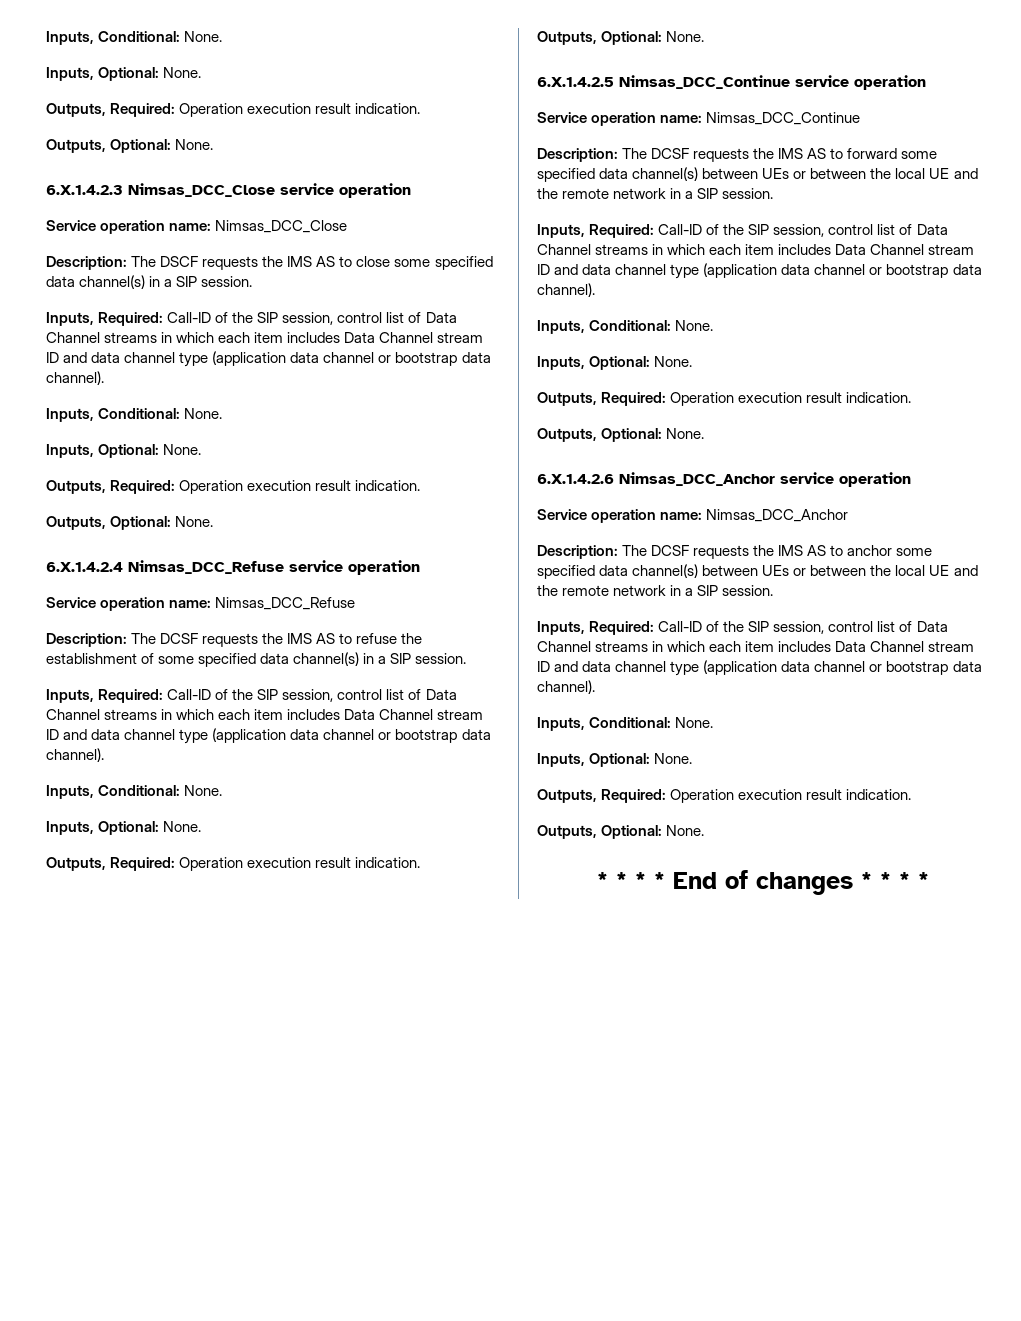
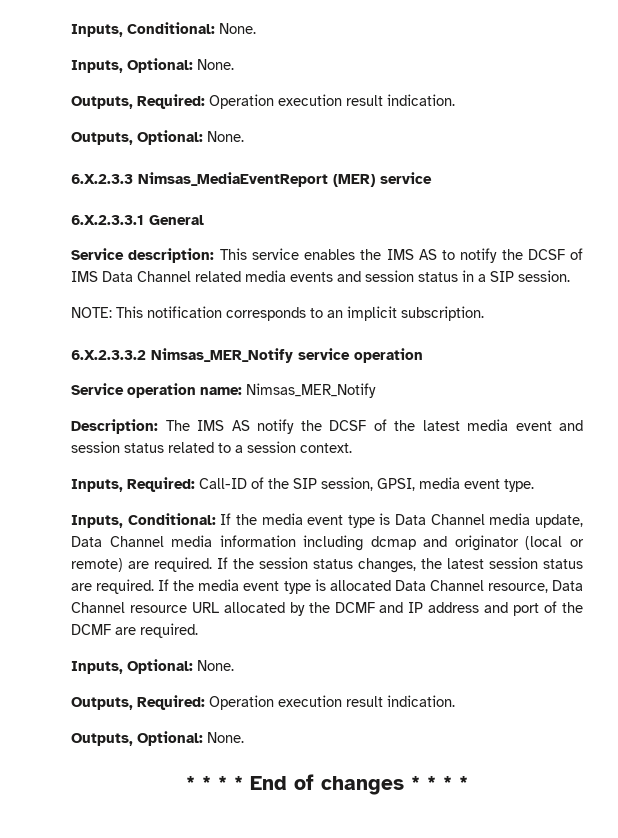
- 6.X.1.4.2.3 Nimsas_DCC_Close service operation
- Service operation name: Nimsas_DCC_Close
- Description: The DSCF requests the IMS AS to close some specified data channel(s) in a SIP session.
- Inputs, Required: Call-ID of the SIP session, control list of Data Channel streams in which each item includes Data Channel stream ID and data channel type (application data channel or bootstrap data channel).
- Inputs, Conditional: None.
- Inputs, Optional: None.
- Outputs, Required: Operation execution result indication.
- Outputs, Optional: None.
- 6.X.1.4.2.4 Nimsas_DCC_Refuse service operation
- Service operation name: Nimsas_DCC_Refuse
- Description: The DCSF requests the IMS AS to refuse the establishment of some specified data channel(s) in a SIP session.
- Inputs, Required: Call-ID of the SIP session, control list of Data Channel streams in which each item includes Data Channel stream ID and data channel type (application data channel or bootstrap data channel).
- Inputs, Conditional: None.
- Inputs, Optional: None.
- Outputs, Required: Operation execution result indication.
- Outputs, Optional: None.
- 6.X.1.4.2.5 Nimsas_DCC_Continue service operation
- Service operation name: Nimsas_DCC_Continue
- Description: The DCSF requests the IMS AS to forward some specified data channel(s) between UEs or between the local UE and the remote network in a SIP session.
- Inputs, Required: Call-ID of the SIP session, control list of Data Channel streams in which each item includes Data Channel stream ID and data channel type (application data channel or bootstrap data channel).
- Inputs, Conditional: None.
- Inputs, Optional: None.
- Outputs, Required: Operation execution result indication.
- Outputs, Optional: None.
- 6.X.1.4.2.6 Nimsas_DCC_Anchor service operation
- Service operation name: Nimsas_DCC_Anchor
- Description: The DCSF requests the IMS AS to anchor some specified data channel(s) between UEs or between the local UE and the remote network in a SIP session.
- Inputs, Required: Call-ID of the SIP session, control list of Data Channel streams in which each item includes Data Channel stream ID and data channel type (application data channel or bootstrap data channel).
- Inputs, Conditional: None.
+ 6.X.2.3.3 Nimsas_MediaEventReport (MER) service
+ 6.X.2.3.3.1 General
+ Service description: This service enables the IMS AS to notify the DCSF of IMS Data Channel related media events and session status in a SIP session.
+ NOTE: This notification corresponds to an implicit subscription.
+ 6.X.2.3.3.2 Nimsas_MER_Notify service operation
+ Service operation name: Nimsas_MER_Notify
+ Description: The IMS AS notify the DCSF of the latest media event and session status related to a session context.
+ Inputs, Required: Call-ID of the SIP session, GPSI, media event type.
+ Inputs, Conditional: If the media event type is Data Channel media update, Data Channel media information including dcmap and originator (local or remote) are required. If the session status changes, the latest session status are required. If the media event type is allocated Data Channel resource, Data Channel resource URL allocated by the DCMF and IP address and port of the DCMF are required.

